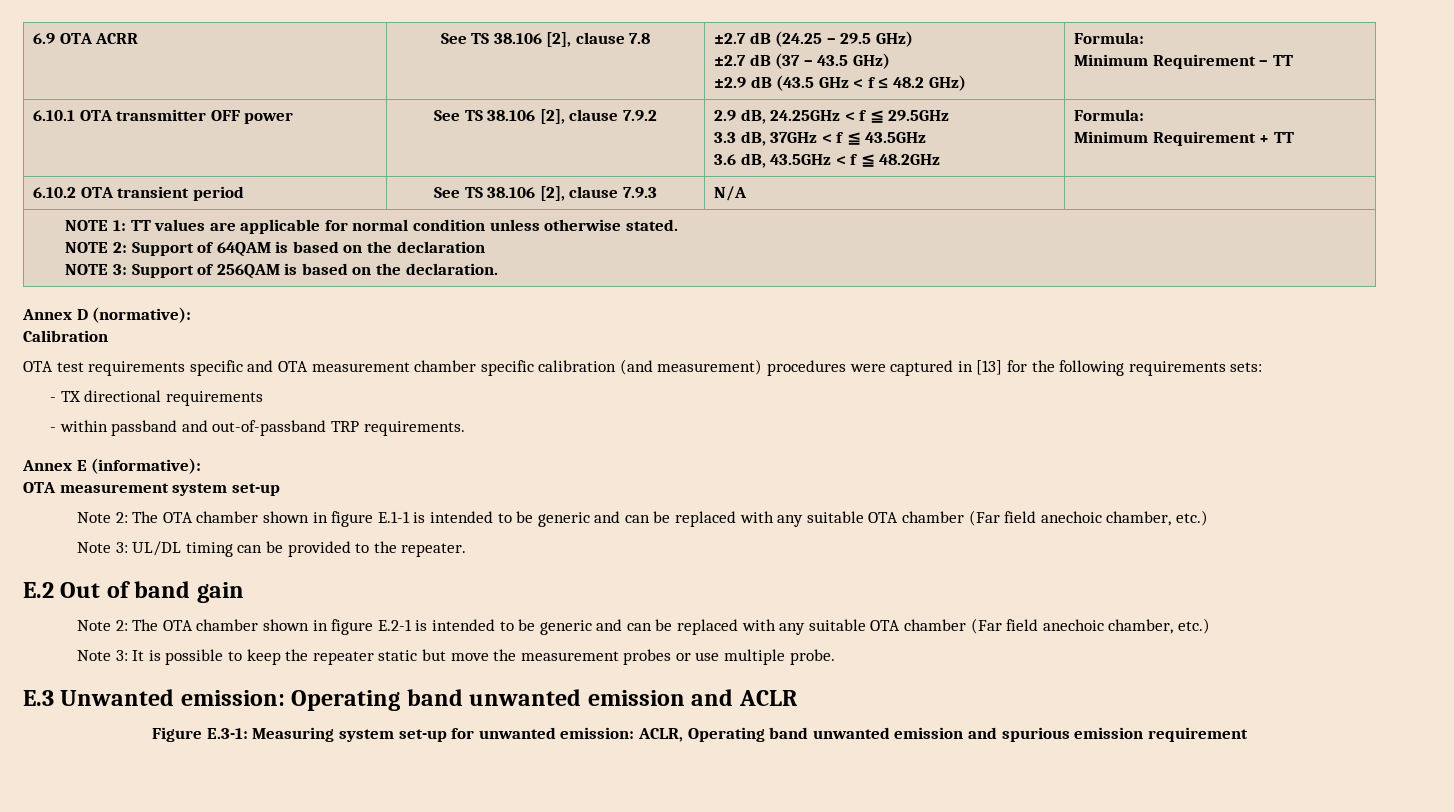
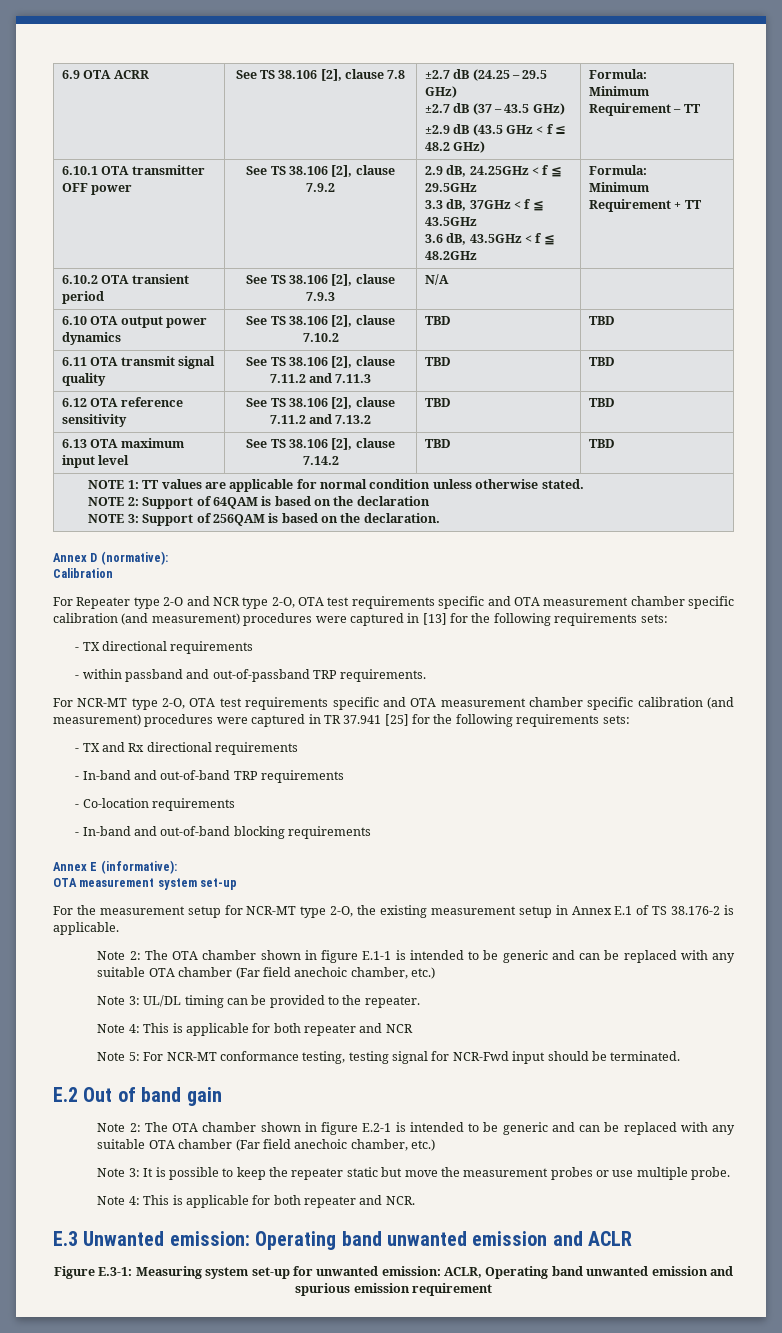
+ 6.10 OTA output power dynamics | See TS 38.106 [2], clause 7.10.2 | TBD | TBD
+ 6.11 OTA transmit signal quality | See TS 38.106 [2], clause 7.11.2 and 7.11.3 | TBD | TBD
+ 6.12 OTA reference sensitivity | See TS 38.106 [2], clause 7.11.2 and 7.13.2 | TBD | TBD
+ 6.13 OTA maximum input level | See TS 38.106 [2], clause 7.14.2 | TBD | TBD
- OTA test requirements specific and OTA measurement chamber specific calibration (and measurement) procedures were captured in [13] for the following requirements sets:
+ For Repeater type 2-O and NCR type 2-O, OTA test requirements specific and OTA measurement chamber specific calibration (and measurement) procedures were captured in [13] for the following requirements sets:
+ For NCR-MT type 2-O, OTA test requirements specific and OTA measurement chamber specific calibration (and measurement) procedures were captured in TR 37.941 [25] for the following requirements sets:
+ - TX and Rx directional requirements
+ - In-band and out-of-band TRP requirements
+ - Co-location requirements
+ - In-band and out-of-band blocking requirements
+ For the measurement setup for NCR-MT type 2-O, the existing measurement setup in Annex E.1 of TS 38.176-2 is applicable.
+ Note 4: This is applicable for both repeater and NCR
+ Note 5: For NCR-MT conformance testing, testing signal for NCR-Fwd input should be terminated.
+ Note 4: This is applicable for both repeater and NCR.

